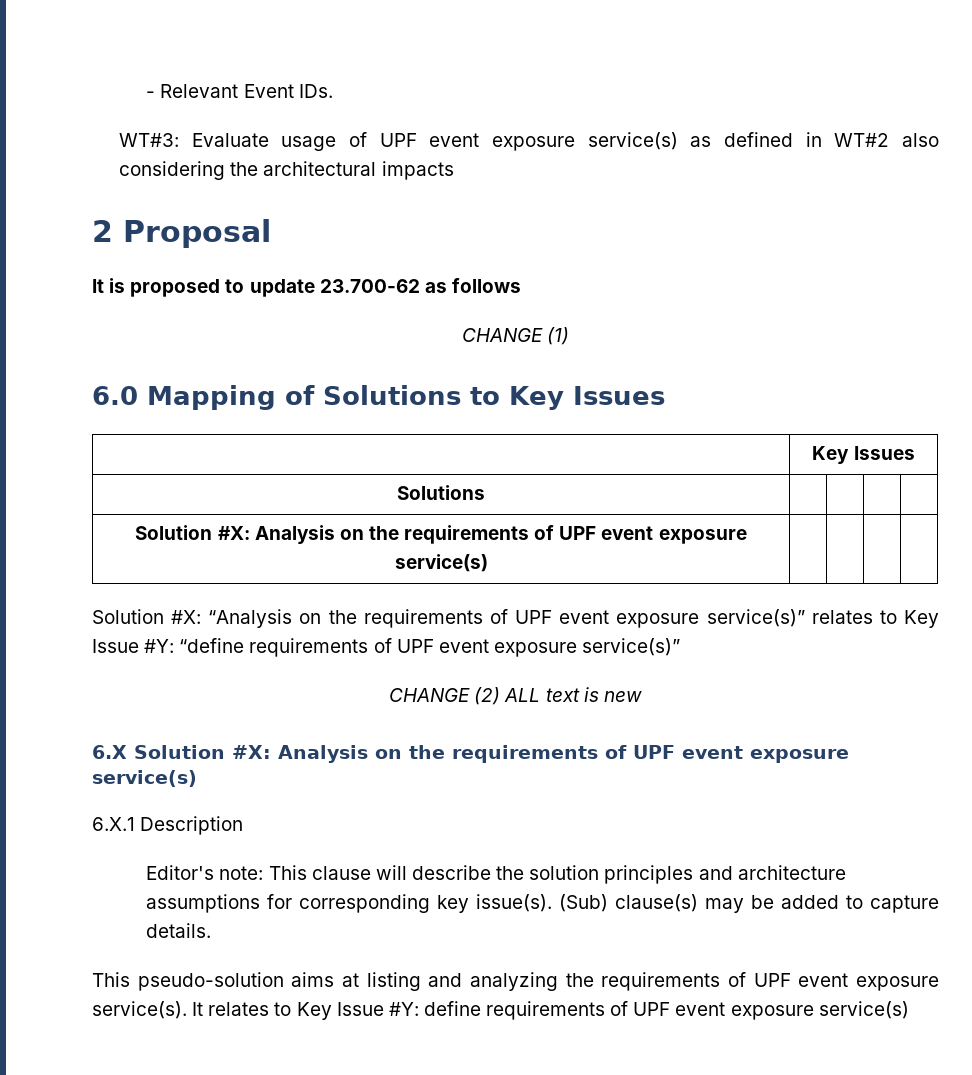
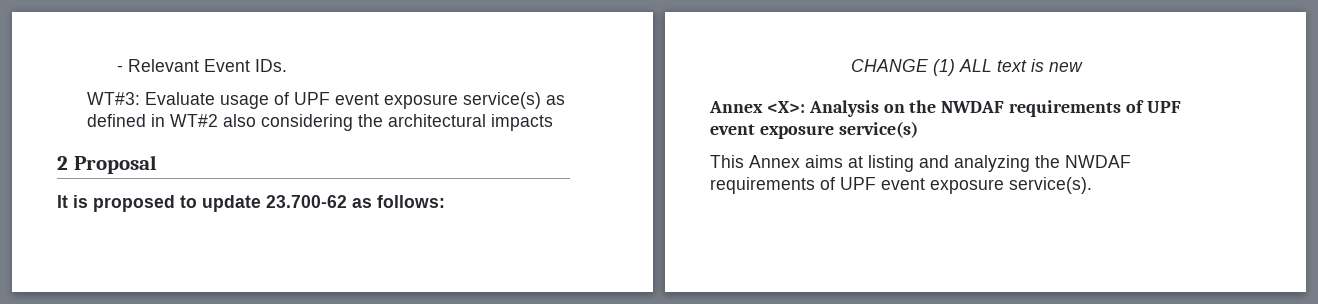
- It is proposed to update 23.700-62 as follows
+ It is proposed to update 23.700-62 as follows:
- CHANGE (1)
- 6.0 Mapping of Solutions to Key Issues
- | Key Issues
- Solutions | | | |
- Solution #X: Analysis on the requirements of UPF event exposure service(s) | | | |
- Solution #X: “Analysis on the requirements of UPF event exposure service(s)” relates to Key Issue #Y: “define requirements of UPF event exposure service(s)”
- CHANGE (2) ALL text is new
+ CHANGE (1) ALL text is new
- 6.X Solution #X: Analysis on the requirements of UPF event exposure service(s)
+ Annex <X>: Analysis on the NWDAF requirements of UPF event exposure service(s)
- 6.X.1 Description
- Editor's note: This clause will describe the solution principles and architecture assumptions for corresponding key issue(s). (Sub) clause(s) may be added to capture details.
- This pseudo-solution aims at listing and analyzing the requirements of UPF event exposure service(s). It relates to Key Issue #Y: define requirements of UPF event exposure service(s)
+ This Annex aims at listing and analyzing the NWDAF requirements of UPF event exposure service(s).

